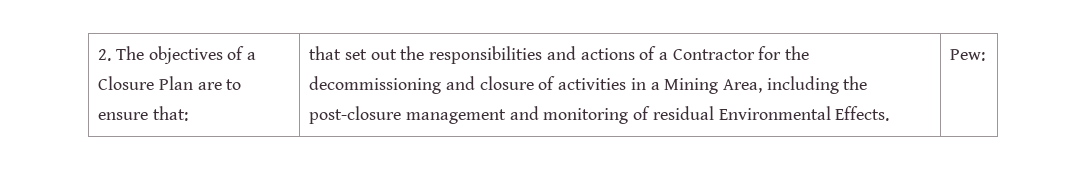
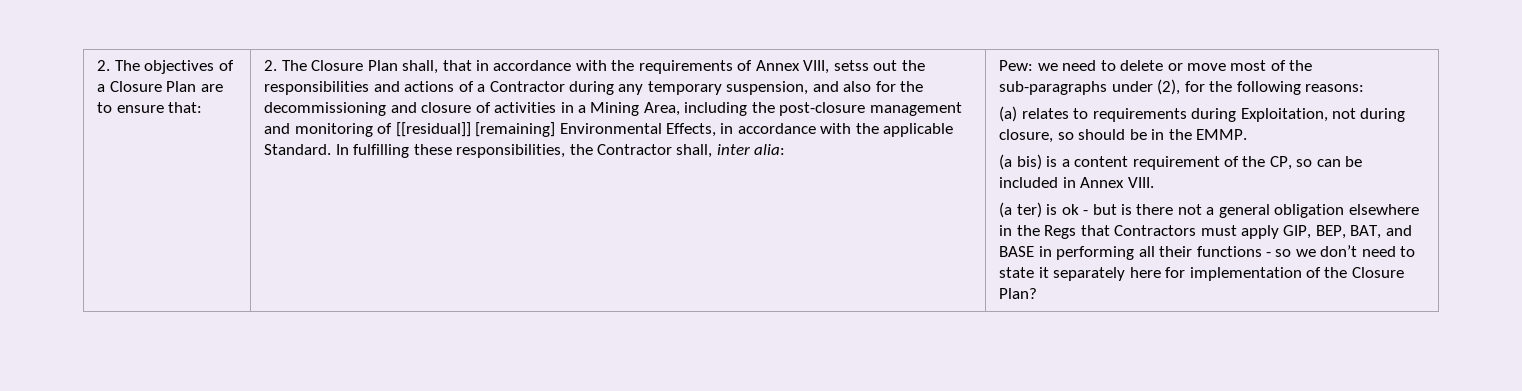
- that set out the responsibilities and actions of a Contractor for the decommissioning and closure of activities in a Mining Area, including the post-closure management and monitoring of residual Environmental Effects. | Pew:
+ 2. The Closure Plan shall, that in accordance with the requirements of Annex VIII, setss out the responsibilities and actions of a Contractor during any temporary suspension, and also for the decommissioning and closure of activities in a Mining Area, including the post-closure management and monitoring of [[residual]] [remaining] Environmental Effects, in accordance with the applicable Standard. In fulfilling these responsibilities, the Contractor shall, inter alia: | Pew: we need to delete or move most of the sub-paragraphs under (2), for the following reasons:
+ (a) relates to requirements during Exploitation, not during closure, so should be in the EMMP.
+ (a bis) is a content requirement of the CP, so can be included in Annex VIII.
+ (a ter) is ok - but is there not a general obligation elsewhere in the Regs that Contractors must apply GIP, BEP, BAT, and BASE in performing all their functions - so we don’t need to state it separately here for implementation of the Closure Plan?

